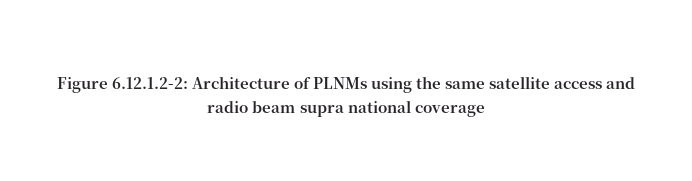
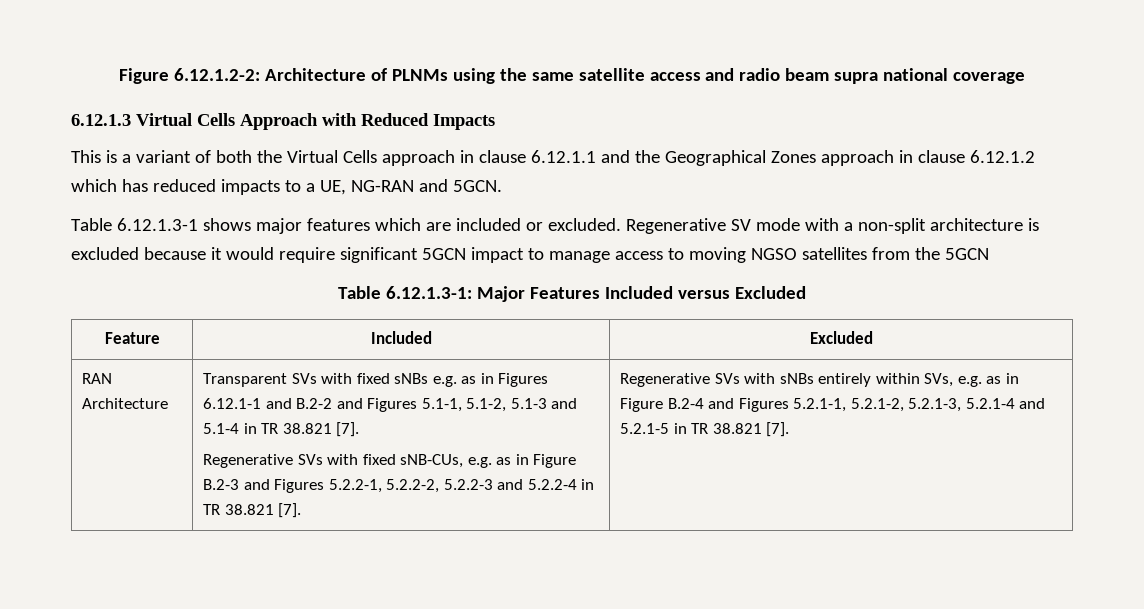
+ 6.12.1.3 Virtual Cells Approach with Reduced Impacts
+ This is a variant of both the Virtual Cells approach in clause 6.12.1.1 and the Geographical Zones approach in clause 6.12.1.2 which has reduced impacts to a UE, NG-RAN and 5GCN.
+ Table 6.12.1.3-1 shows major features which are included or excluded. Regenerative SV mode with a non-split architecture is excluded because it would require significant 5GCN impact to manage access to moving NGSO satellites from the 5GCN
+ Table 6.12.1.3-1: Major Features Included versus Excluded
+ Feature | Included | Excluded
+ RAN Architecture | Transparent SVs with fixed sNBs e.g. as in Figures 6.12.1-1 and B.2-2 and Figures 5.1-1, 5.1-2, 5.1-3 and 5.1-4 in TR 38.821 [7].
+ Regenerative SVs with fixed sNB-CUs, e.g. as in Figure B.2-3 and Figures 5.2.2-1, 5.2.2-2, 5.2.2-3 and 5.2.2-4 in TR 38.821 [7]. | Regenerative SVs with sNBs entirely within SVs, e.g. as in Figure B.2-4 and Figures 5.2.1-1, 5.2.1-2, 5.2.1-3, 5.2.1-4 and 5.2.1-5 in TR 38.821 [7].

